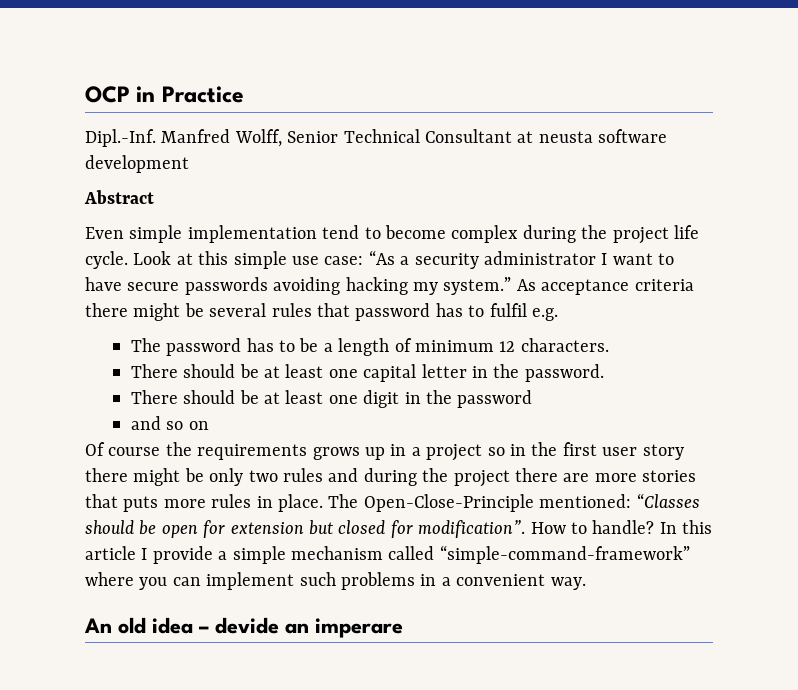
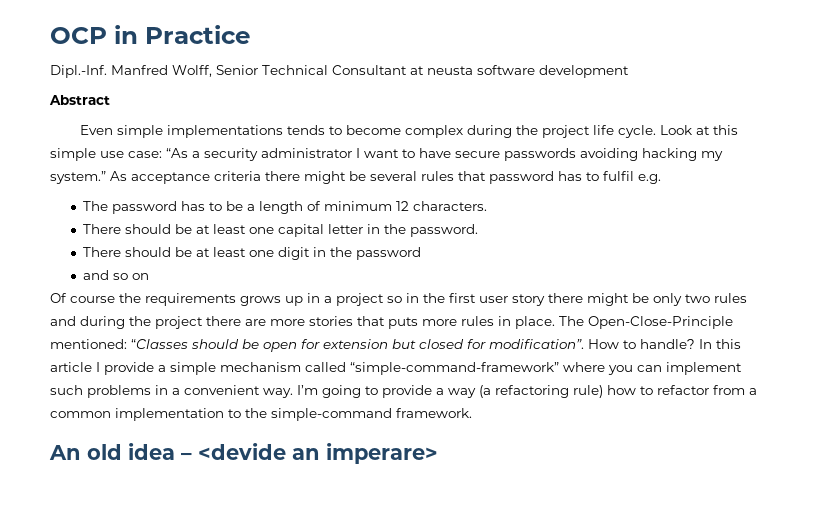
- Even simple implementation tend to become complex during the project life cycle.
+ Even simple implementations tends to become complex during the project life cycle.
+ I’m going to provide a way (a refactoring rule) how to refactor from a common implementation to the simple-command framework.
- An old idea – devide an imperare
+ An old idea – <devide an imperare>

